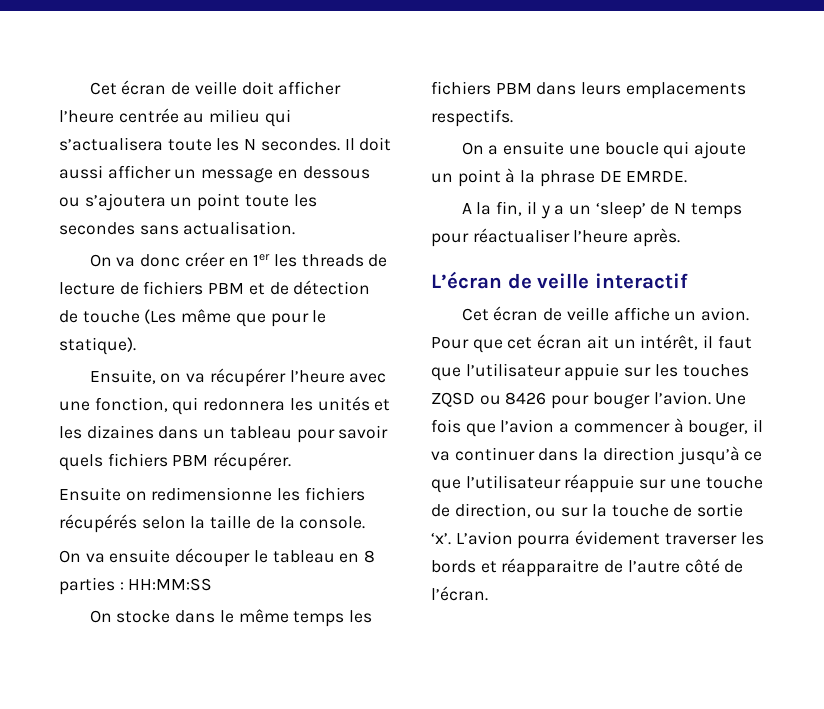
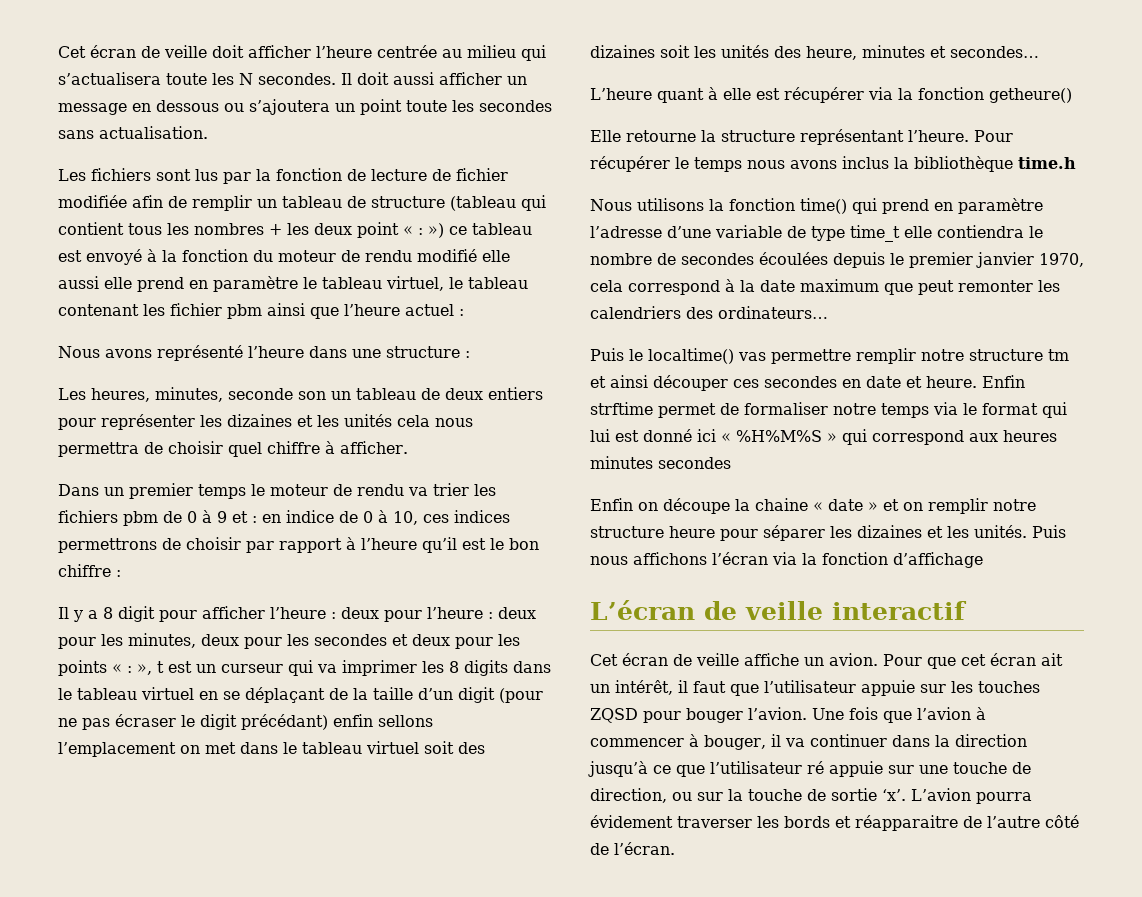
- On va donc créer en 1er les threads de lecture de fichiers PBM et de détection de touche (Les même que pour le statique).
- Ensuite, on va récupérer l’heure avec une fonction, qui redonnera les unités et les dizaines dans un tableau pour savoir quels fichiers PBM récupérer.
- Ensuite on redimensionne les fichiers récupérés selon la taille de la console.
- On va ensuite découper le tableau en 8 parties : HH:MM:SS
- On stocke dans le même temps les fichiers PBM dans leurs emplacements respectifs.
- On a ensuite une boucle qui ajoute un point à la phrase DE EMRDE.
- A la fin, il y a un ‘sleep’ de N temps pour réactualiser l’heure après.
+ Les fichiers sont lus par la fonction de lecture de fichier modifiée afin de remplir un tableau de structure (tableau qui contient tous les nombres + les deux point « : ») ce tableau est envoyé à la fonction du moteur de rendu modifié elle aussi elle prend en paramètre le tableau virtuel, le tableau contenant les fichier pbm ainsi que l’heure actuel :
+ Nous avons représenté l’heure dans une structure :
+ Les heures, minutes, seconde son un tableau de deux entiers pour représenter les dizaines et les unités cela nous permettra de choisir quel chiffre à afficher.
+ Dans un premier temps le moteur de rendu va trier les fichiers pbm de 0 à 9 et : en indice de 0 à 10, ces indices permettrons de choisir par rapport à l’heure qu’il est le bon chiffre :
+ Il y a 8 digit pour afficher l’heure : deux pour l’heure : deux pour les minutes, deux pour les secondes et deux pour les points « : », t est un curseur qui va imprimer les 8 digits dans le tableau virtuel en se déplaçant de la taille d’un digit (pour ne pas écraser le digit précédant) enfin sellons l’emplacement on met dans le tableau virtuel soit des dizaines soit les unités des heure, minutes et secondes…
+ L’heure quant à elle est récupérer via la fonction getheure()
+ Elle retourne la structure représentant l’heure. Pour récupérer le temps nous avons inclus la bibliothèque time.h
+ Nous utilisons la fonction time() qui prend en paramètre l’adresse d’une variable de type time_t elle contiendra le nombre de secondes écoulées depuis le premier janvier 1970, cela correspond à la date maximum que peut remonter les calendriers des ordinateurs…
+ Puis le localtime() vas permettre remplir notre structure tm et ainsi découper ces secondes en date et heure. Enfin strftime permet de formaliser notre temps via le format qui lui est donné ici « %H%M%S » qui correspond aux heures minutes secondes
+ Enfin on découpe la chaine « date » et on remplir notre structure heure pour séparer les dizaines et les unités. Puis nous affichons l’écran via la fonction d’affichage
- Pour que cet écran ait un intérêt, il faut que l’utilisateur appuie sur les touches ZQSD ou 8426 pour bouger l’avion.
+ Pour que cet écran ait un intérêt, il faut que l’utilisateur appuie sur les touches ZQSD pour bouger l’avion.
- Une fois que l’avion a commencer à bouger, il va continuer dans la direction jusqu’à ce que l’utilisateur réappuie sur une touche de direction, ou sur la touche de sortie ‘x’.
+ Une fois que l’avion à commencer à bouger, il va continuer dans la direction jusqu’à ce que l’utilisateur ré appuie sur une touche de direction, ou sur la touche de sortie ‘x’.

